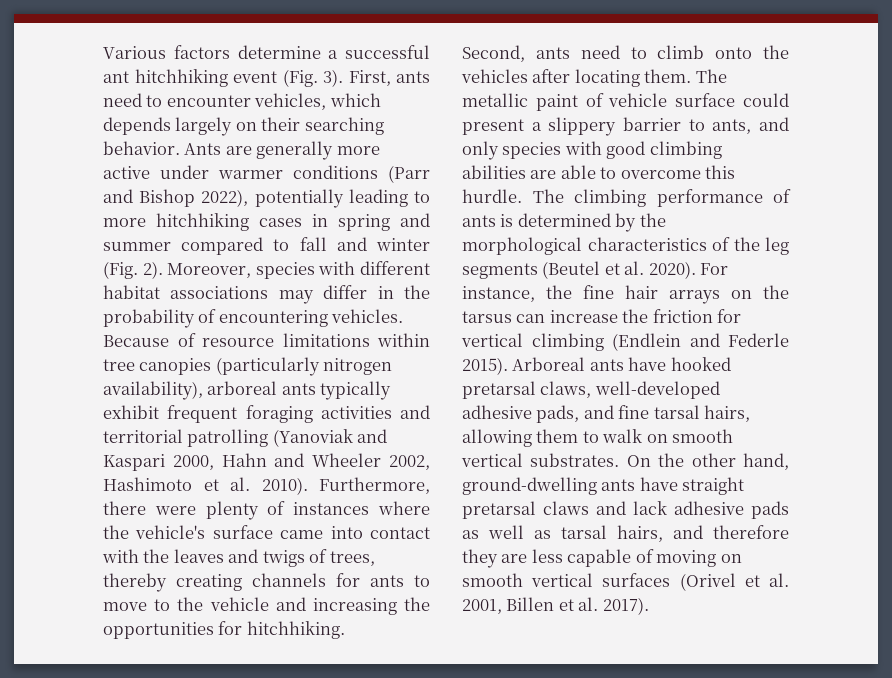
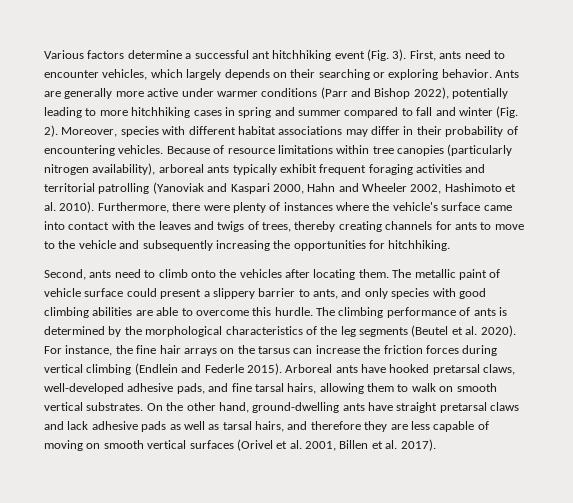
- First, ants need to encounter vehicles, which depends largely on their searching behavior.
+ First, ants need to encounter vehicles, which largely depends on their searching or exploring behavior.
- Moreover, species with different habitat associations may differ in the probability of encountering vehicles.
+ Moreover, species with different habitat associations may differ in their probability of encountering vehicles.
- Furthermore, there were plenty of instances where the vehicle's surface came into contact with the leaves and twigs of trees, thereby creating channels for ants to move to the vehicle and increasing the opportunities for hitchhiking.
+ Furthermore, there were plenty of instances where the vehicle's surface came into contact with the leaves and twigs of trees, thereby creating channels for ants to move to the vehicle and subsequently increasing the opportunities for hitchhiking.
- For instance, the fine hair arrays on the tarsus can increase the friction for vertical climbing (Endlein and Federle 2015).
+ For instance, the fine hair arrays on the tarsus can increase the friction forces during vertical climbing (Endlein and Federle 2015).

